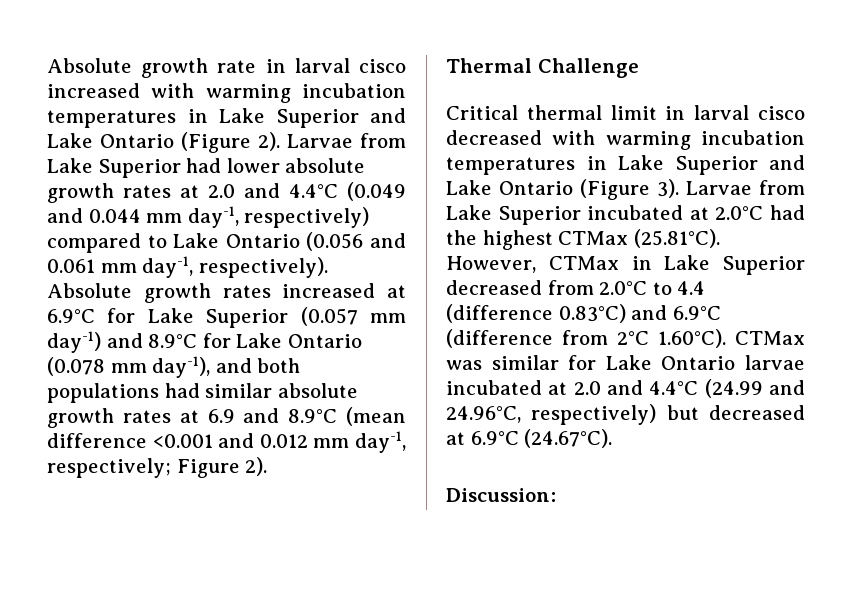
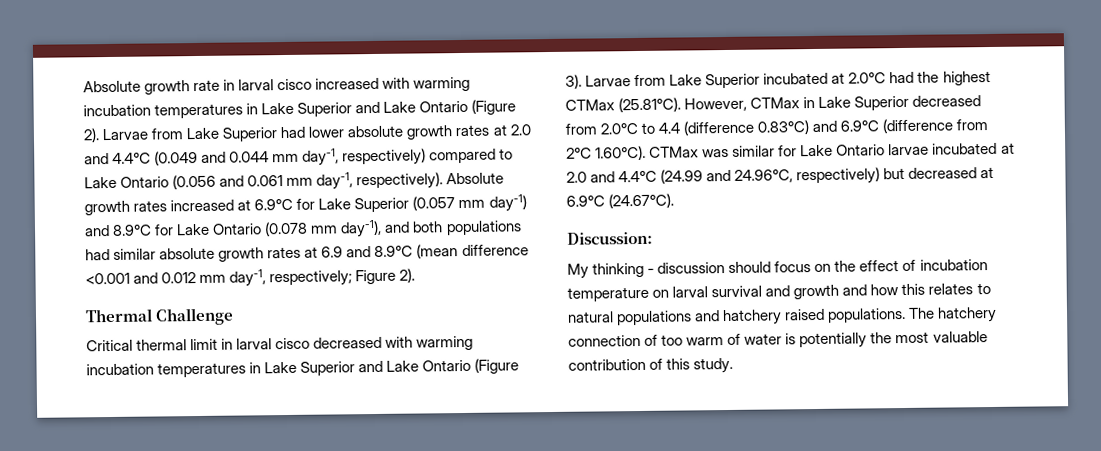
+ My thinking - discussion should focus on the effect of incubation temperature on larval survival and growth and how this relates to natural populations and hatchery raised populations. The hatchery connection of too warm of water is potentially the most valuable contribution of this study.

